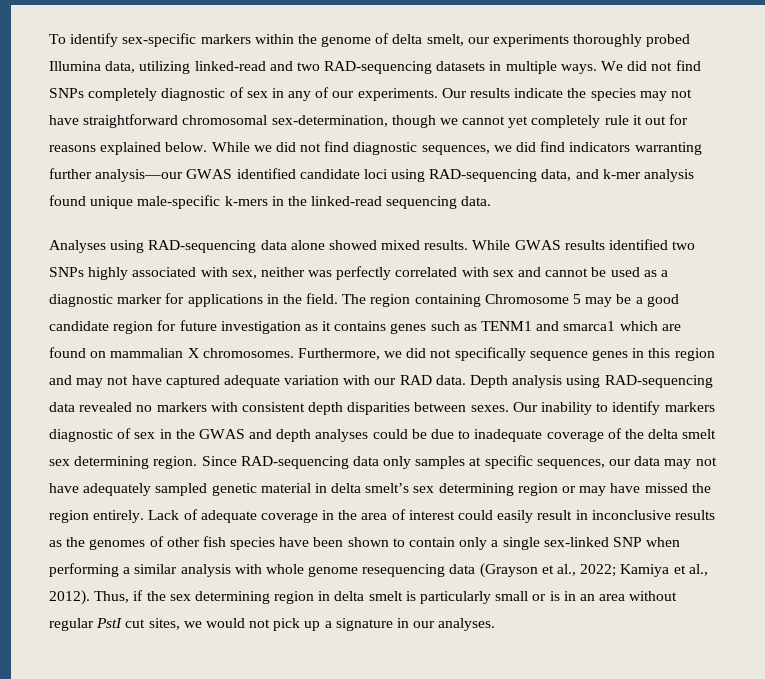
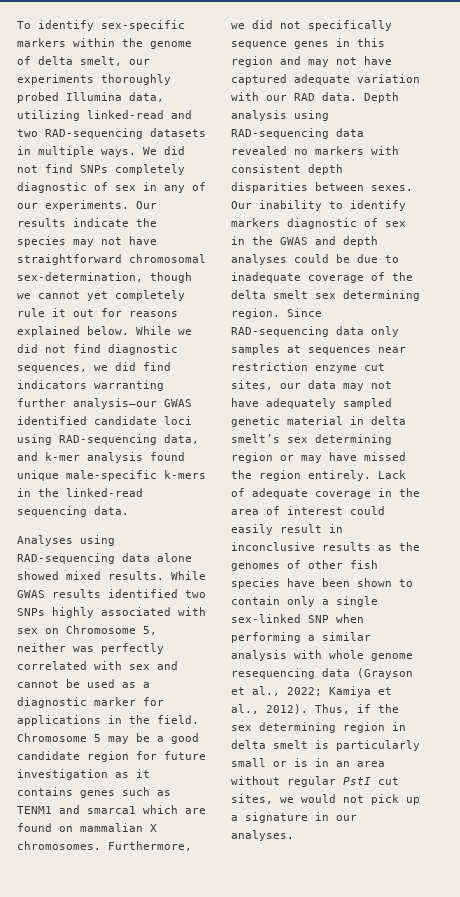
- While GWAS results identified two SNPs highly associated with sex, neither was perfectly correlated with sex and cannot be used as a diagnostic marker for applications in the field.
+ While GWAS results identified two SNPs highly associated with sex on Chromosome 5, neither was perfectly correlated with sex and cannot be used as a diagnostic marker for applications in the field.
- The region containing Chromosome 5 may be a good candidate region for future investigation as it contains genes such as TENM1 and smarca1 which are found on mammalian X chromosomes.
+ Chromosome 5 may be a good candidate region for future investigation as it contains genes such as TENM1 and smarca1 which are found on mammalian X chromosomes.
- Since RAD-sequencing data only samples at specific sequences, our data may not have adequately sampled genetic material in delta smelt’s sex determining region or may have missed the region entirely.
+ Since RAD-sequencing data only samples at sequences near restriction enzyme cut sites, our data may not have adequately sampled genetic material in delta smelt’s sex determining region or may have missed the region entirely.

